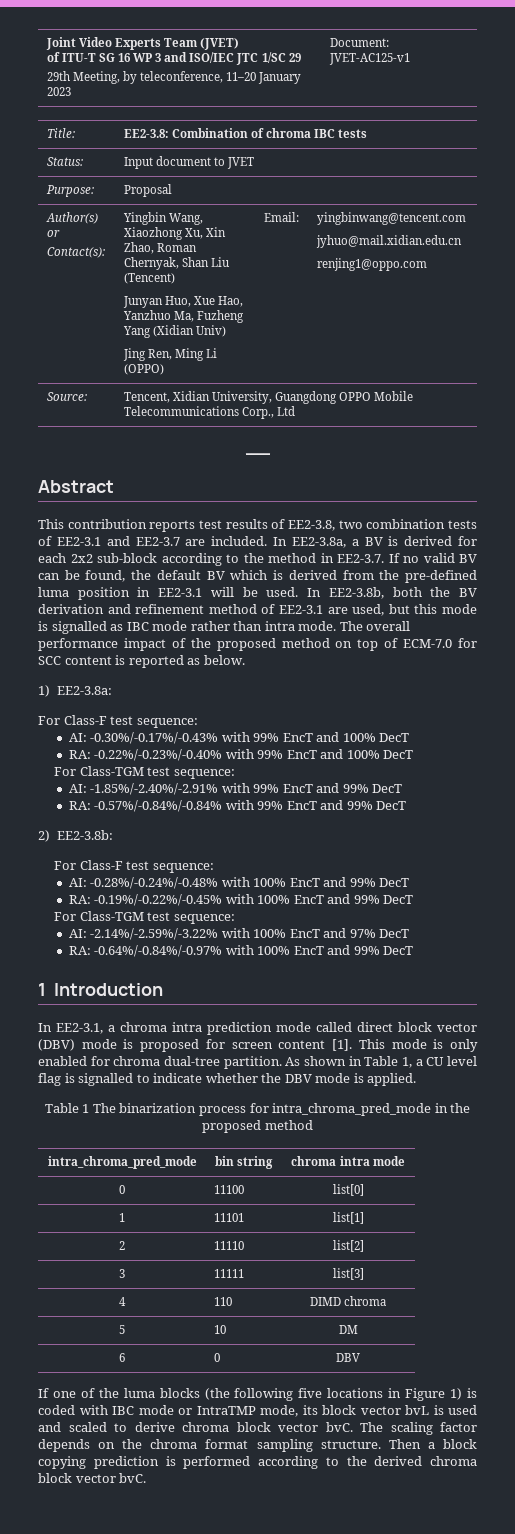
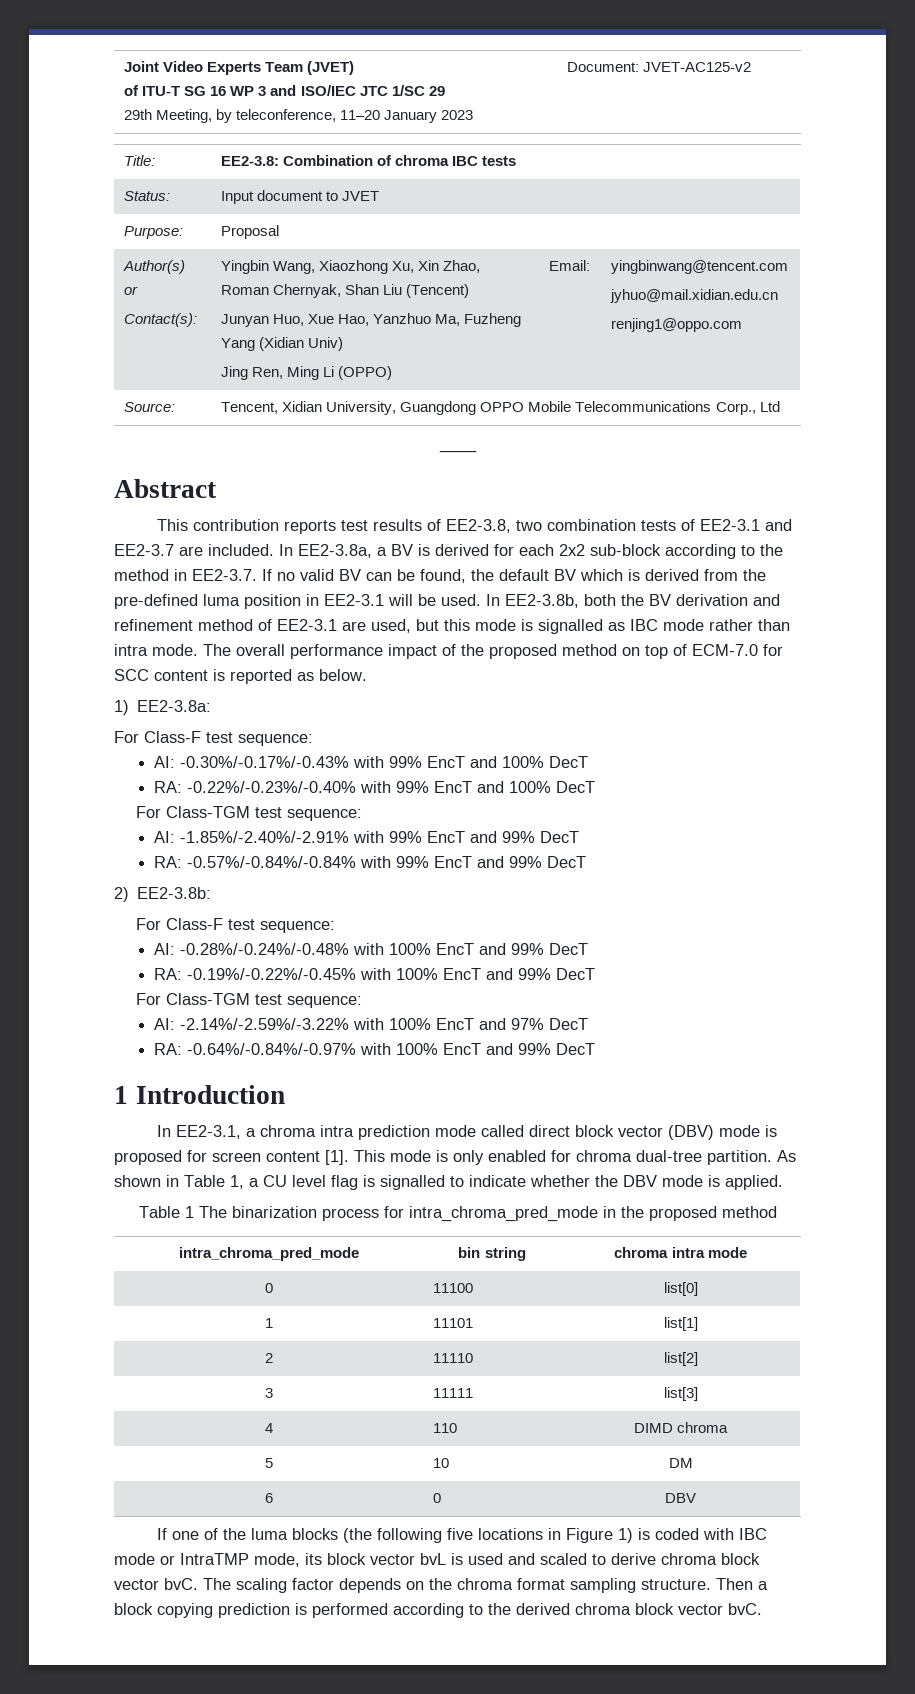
  Joint Video Experts Team (JVET)
  of ITU-T SG 16 WP 3 and ISO/IEC JTC 1/SC 29
- 29th Meeting, by teleconference, 11–20 January 2023 | Document: JVET-AC125-v1
+ 29th Meeting, by teleconference, 11–20 January 2023 | Document: JVET-AC125-v2

